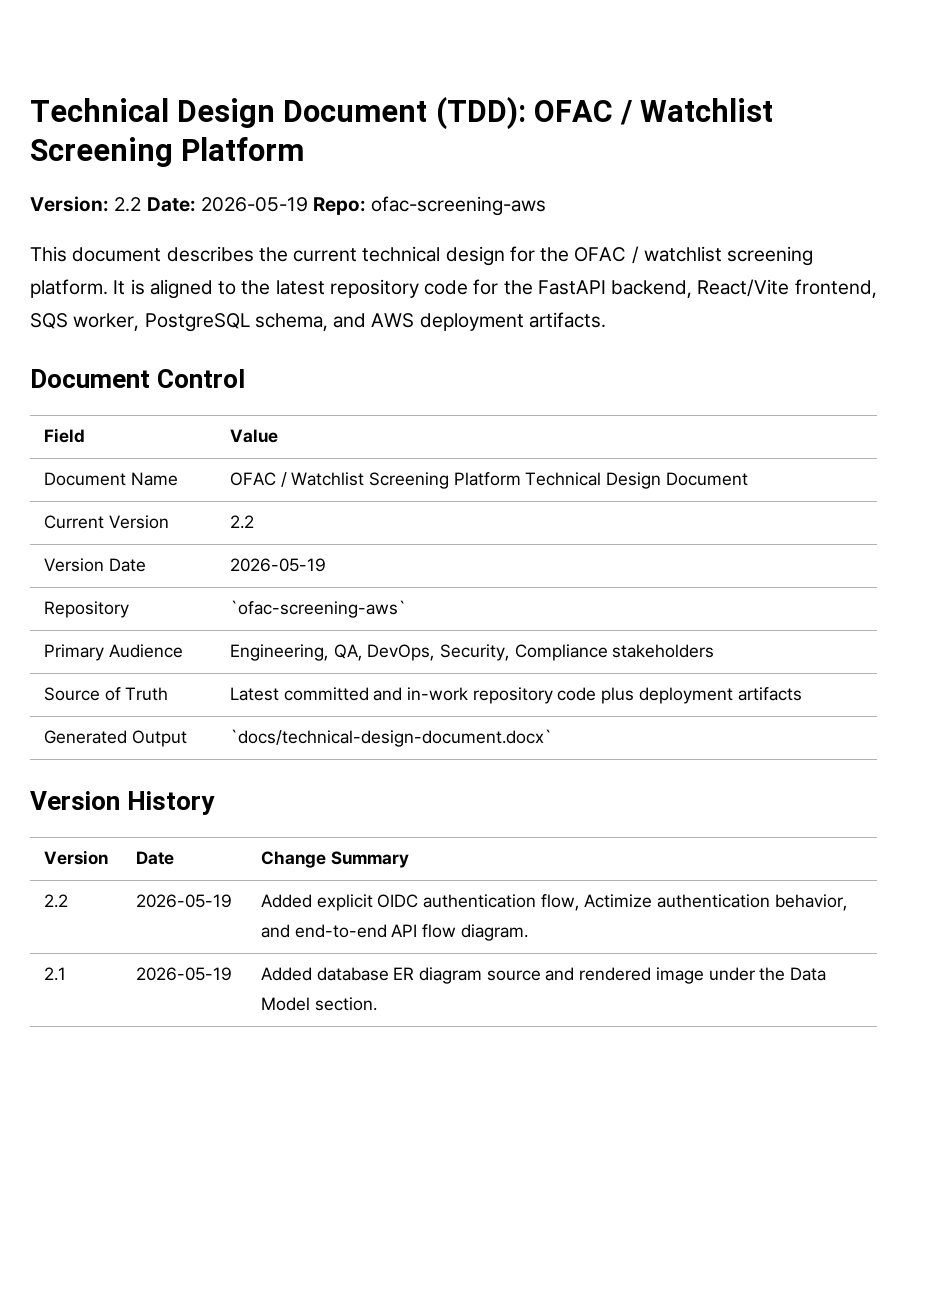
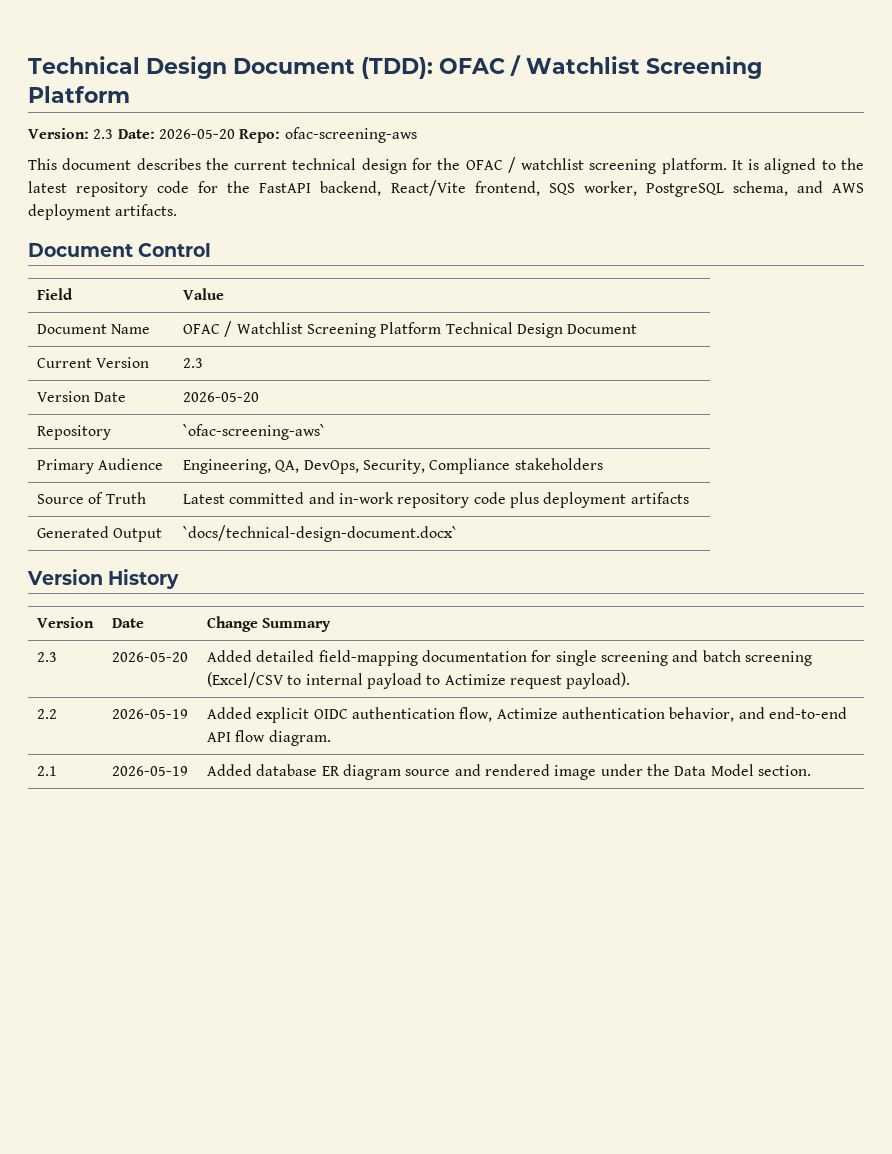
- Version: 2.2 Date: 2026-05-19 Repo: ofac-screening-aws
+ Version: 2.3 Date: 2026-05-20 Repo: ofac-screening-aws
- Current Version | 2.2
+ Current Version | 2.3
- Version Date | 2026-05-19
+ Version Date | 2026-05-20
+ 2.3 | 2026-05-20 | Added detailed field-mapping documentation for single screening and batch screening (Excel/CSV to internal payload to Actimize request payload).

